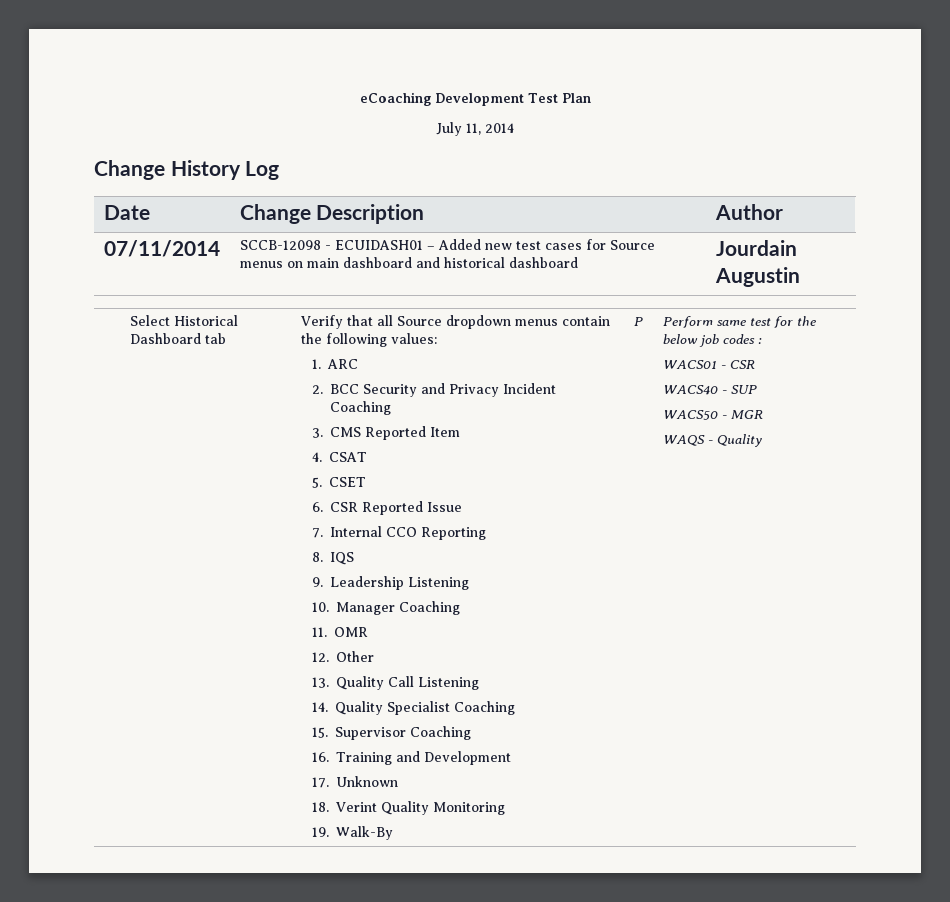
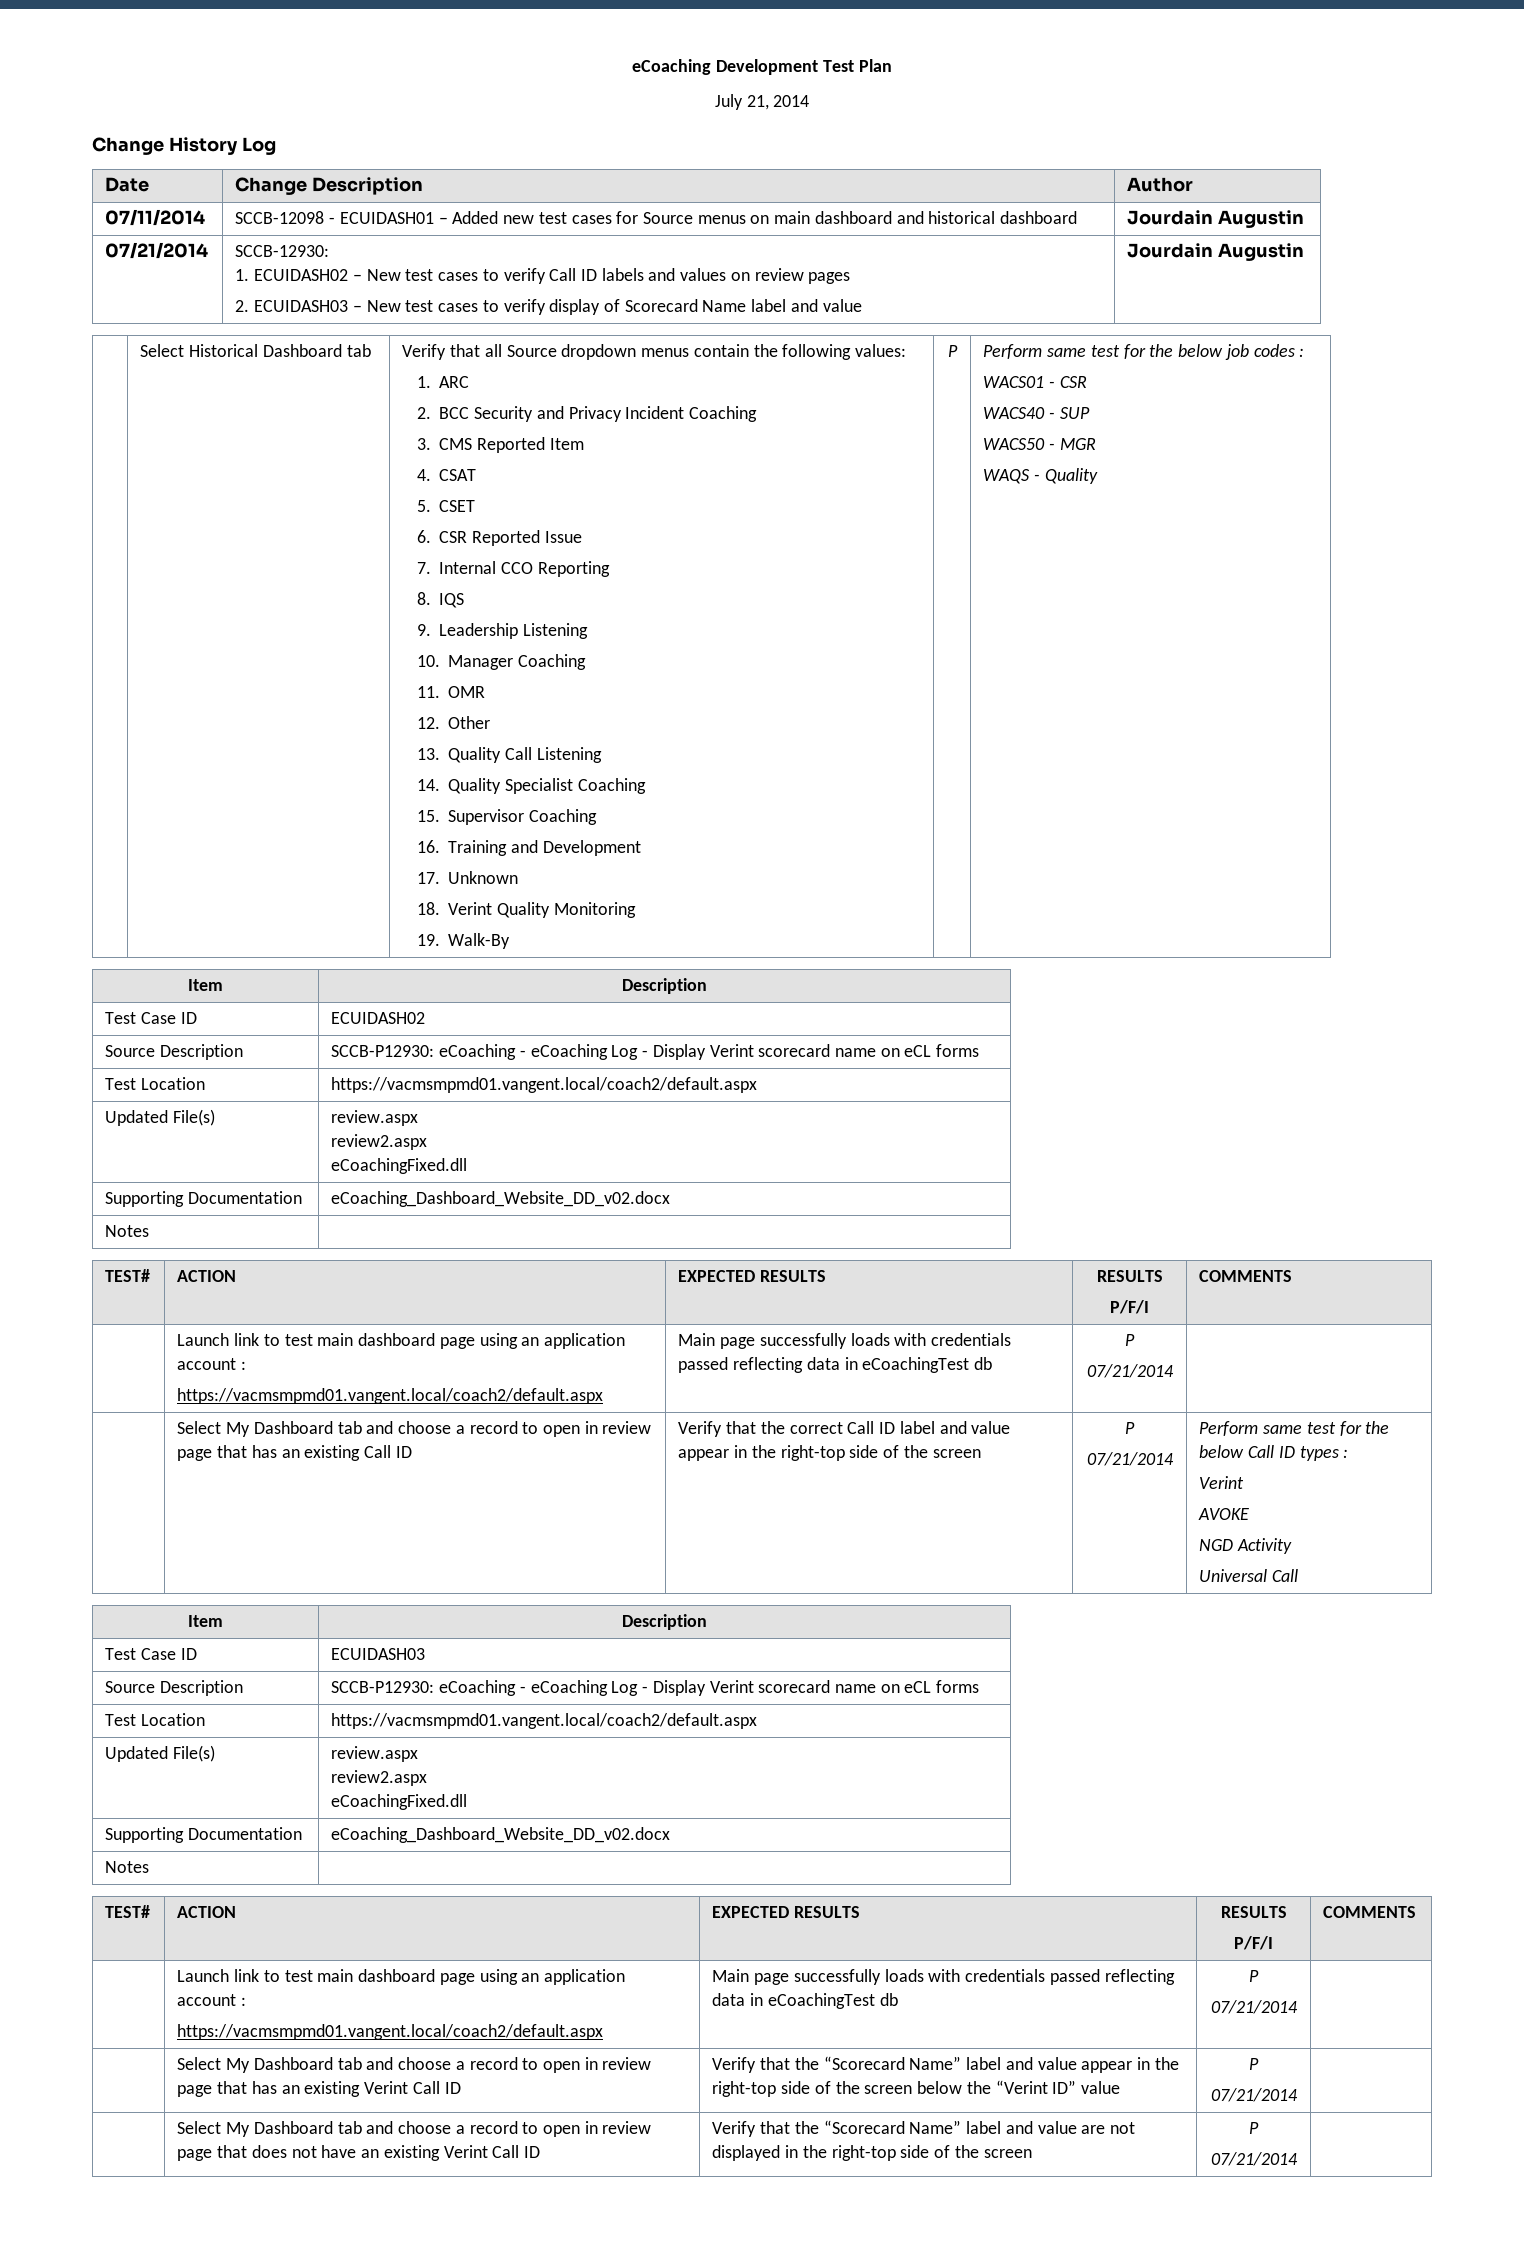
- July 11, 2014
+ July 21, 2014
+ 07/21/2014 | SCCB-12930:
+ 1. ECUIDASH02 – New test cases to verify Call ID labels and values on review pages
+ 2. ECUIDASH03 – New test cases to verify display of Scorecard Name label and value | Jourdain Augustin
  WAQS - Quality
+ Item | Description
+ Test Case ID | ECUIDASH02
+ Source Description | SCCB-P12930: eCoaching - eCoaching Log - Display Verint scorecard name on eCL forms
+ Test Location | https://vacmsmpmd01.vangent.local/coach2/default.aspx
+ Updated File(s) | review.aspx
+ review2.aspx
+ eCoachingFixed.dll
+ Supporting Documentation | eCoaching_Dashboard_Website_DD_v02.docx
+ Notes |
+ TEST# | ACTION | EXPECTED RESULTS | RESULTS
+ P/F/I | COMMENTS
+ | Launch link to test main dashboard page using an application account :
+ https://vacmsmpmd01.vangent.local/coach2/default.aspx | Main page successfully loads with credentials passed reflecting data in eCoachingTest db | P
+ 07/21/2014 |
+ | Select My Dashboard tab and choose a record to open in review page that has an existing Call ID | Verify that the correct Call ID label and value appear in the right-top side of the screen | P
+ 07/21/2014 | Perform same test for the below Call ID types :
+ Verint
+ AVOKE
+ NGD Activity
+ Universal Call
+ Item | Description
+ Test Case ID | ECUIDASH03
+ Source Description | SCCB-P12930: eCoaching - eCoaching Log - Display Verint scorecard name on eCL forms
+ Test Location | https://vacmsmpmd01.vangent.local/coach2/default.aspx
+ Updated File(s) | review.aspx
+ review2.aspx
+ eCoachingFixed.dll
+ Supporting Documentation | eCoaching_Dashboard_Website_DD_v02.docx
+ Notes |
+ TEST# | ACTION | EXPECTED RESULTS | RESULTS
+ P/F/I | COMMENTS
+ | Launch link to test main dashboard page using an application account :
+ https://vacmsmpmd01.vangent.local/coach2/default.aspx | Main page successfully loads with credentials passed reflecting data in eCoachingTest db | P
+ 07/21/2014 |
+ | Select My Dashboard tab and choose a record to open in review page that has an existing Verint Call ID | Verify that the “Scorecard Name” label and value appear in the right-top side of the screen below the “Verint ID” value | P
+ 07/21/2014 |
+ | Select My Dashboard tab and choose a record to open in review page that does not have an existing Verint Call ID | Verify that the “Scorecard Name” label and value are not displayed in the right-top side of the screen | P
+ 07/21/2014

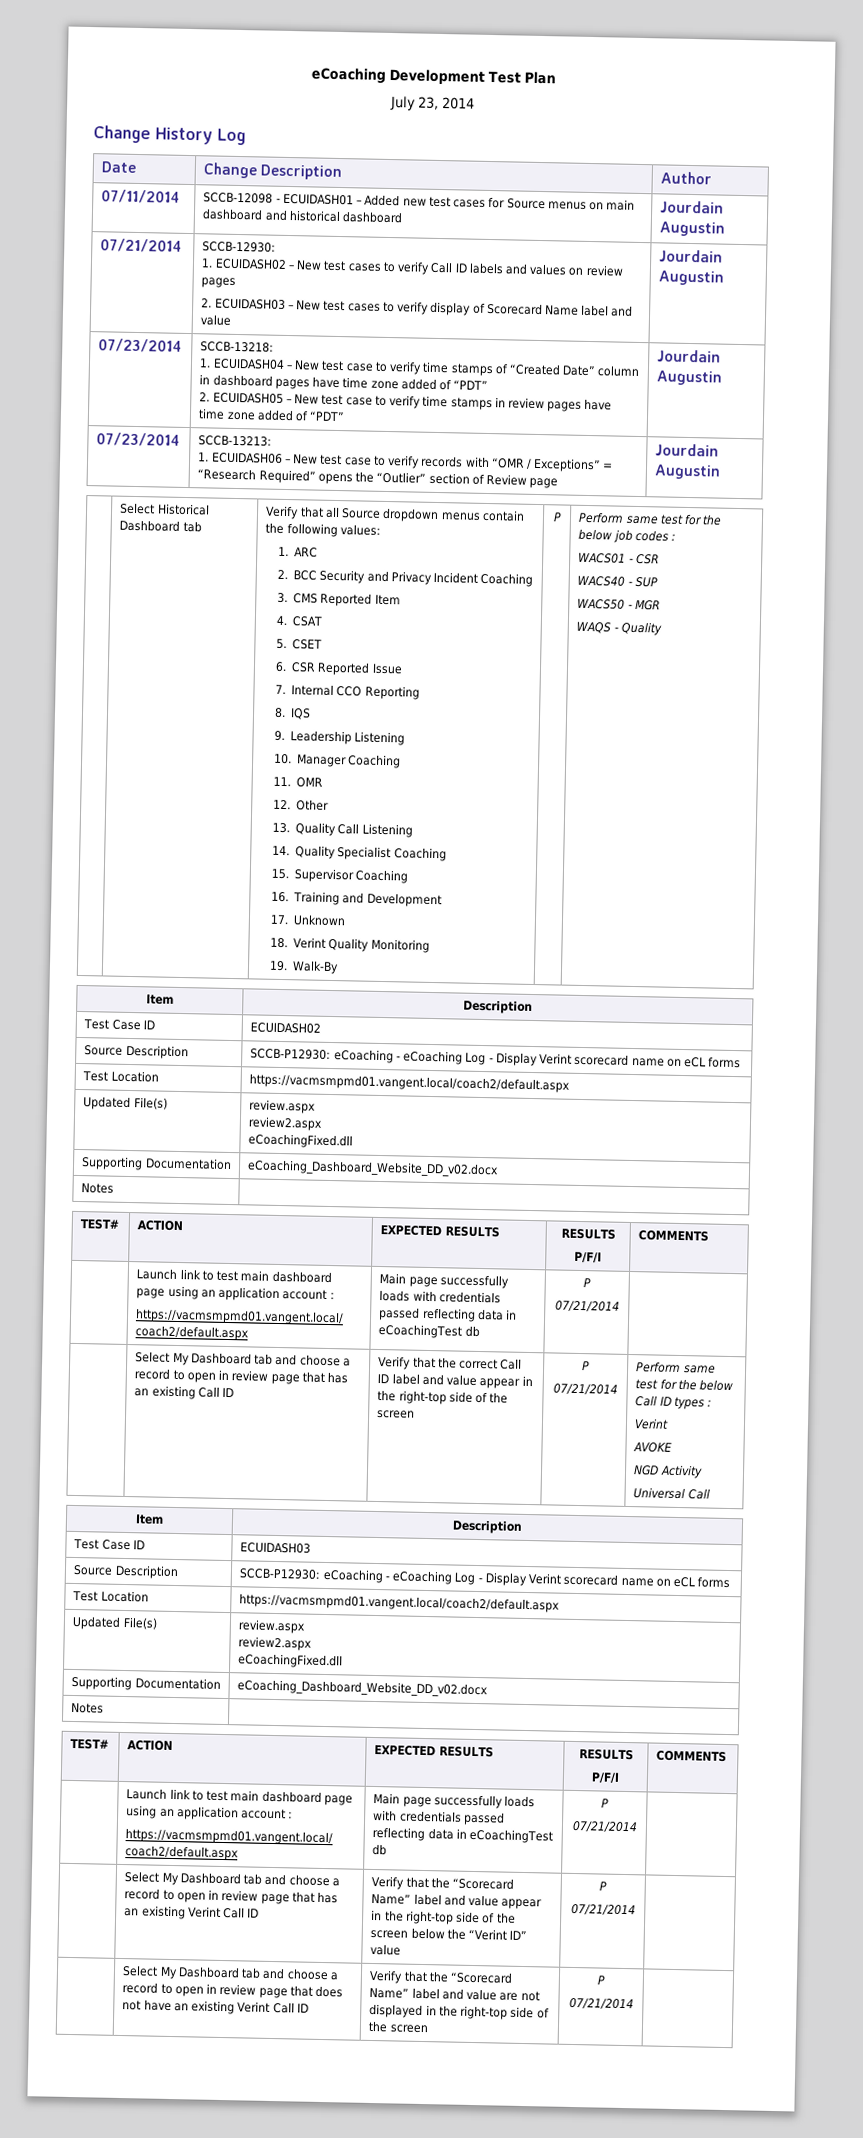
- July 21, 2014
+ July 23, 2014
+ 07/23/2014 | SCCB-13218:
+ 1. ECUIDASH04 – New test case to verify time stamps of “Created Date” column in dashboard pages have time zone added of “PDT”
+ 2. ECUIDASH05 – New test case to verify time stamps in review pages have time zone added of “PDT” | Jourdain Augustin
+ 07/23/2014 | SCCB-13213:
+ 1. ECUIDASH06 – New test case to verify records with “OMR / Exceptions” = “Research Required” opens the “Outlier” section of Review page | Jourdain Augustin

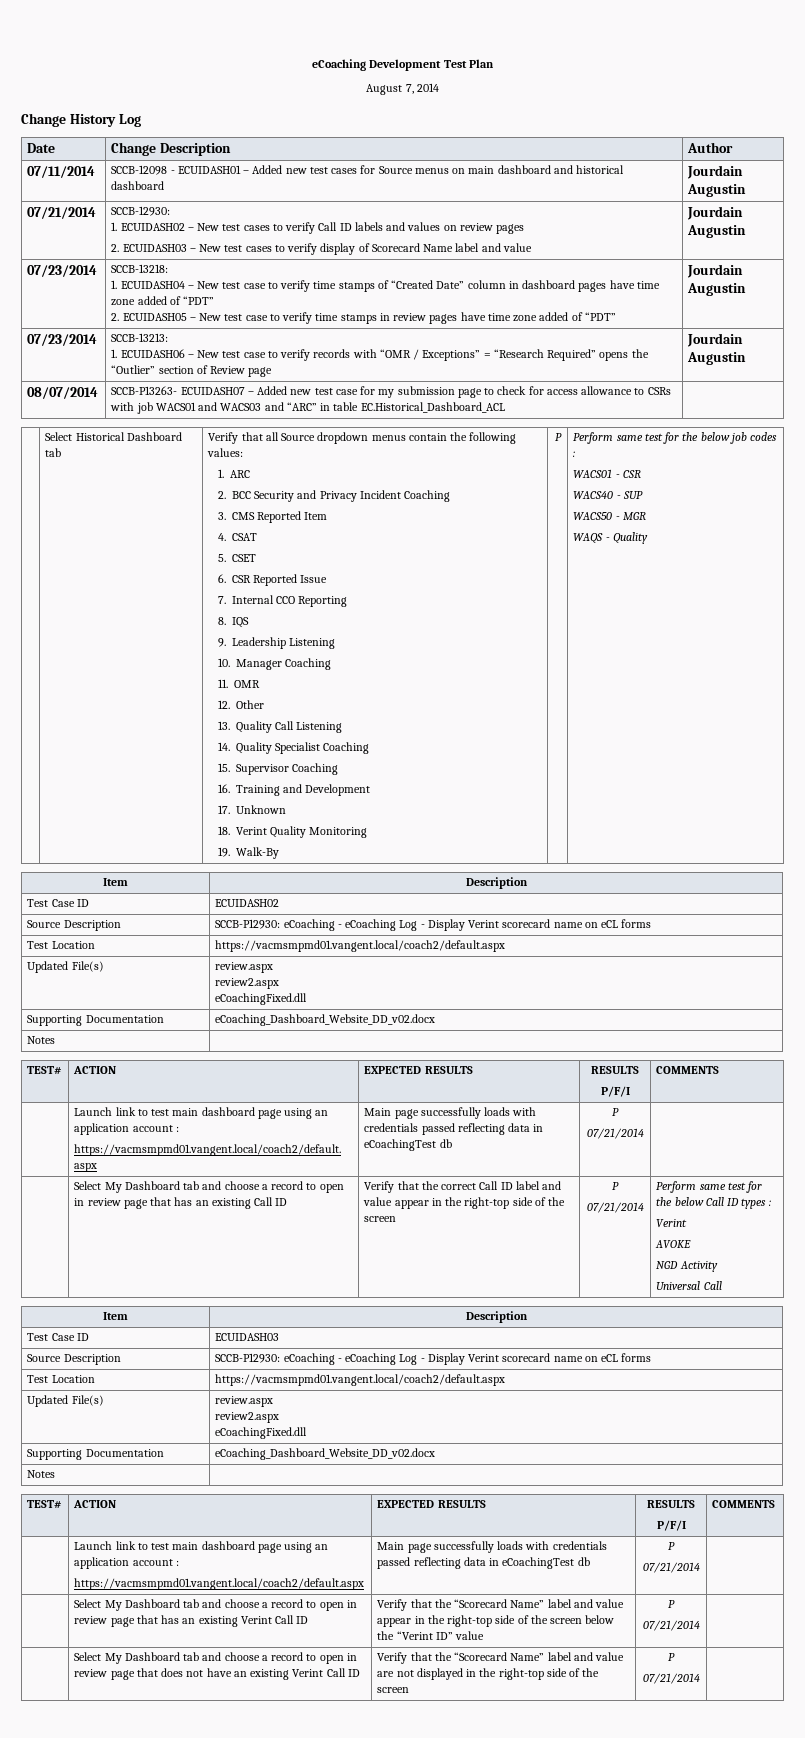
- July 23, 2014
+ August 7, 2014
+ 08/07/2014 | SCCB-P13263- ECUIDASH07 – Added new test case for my submission page to check for access allowance to CSRs with job WACS01 and WACS03 and “ARC” in table EC.Historical_Dashboard_ACL |

